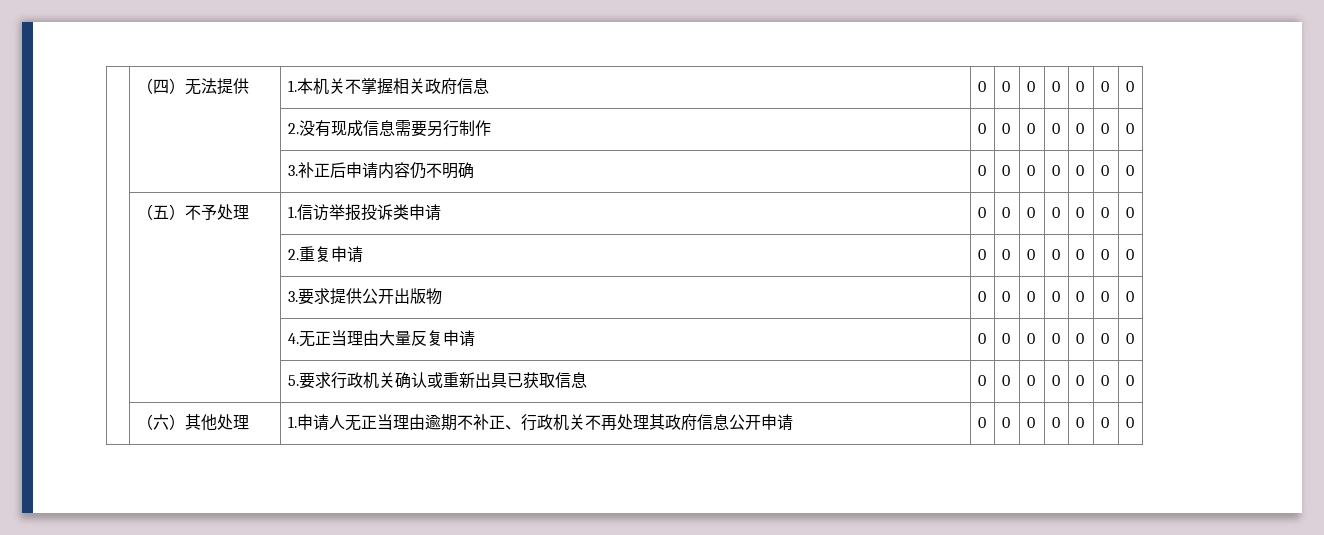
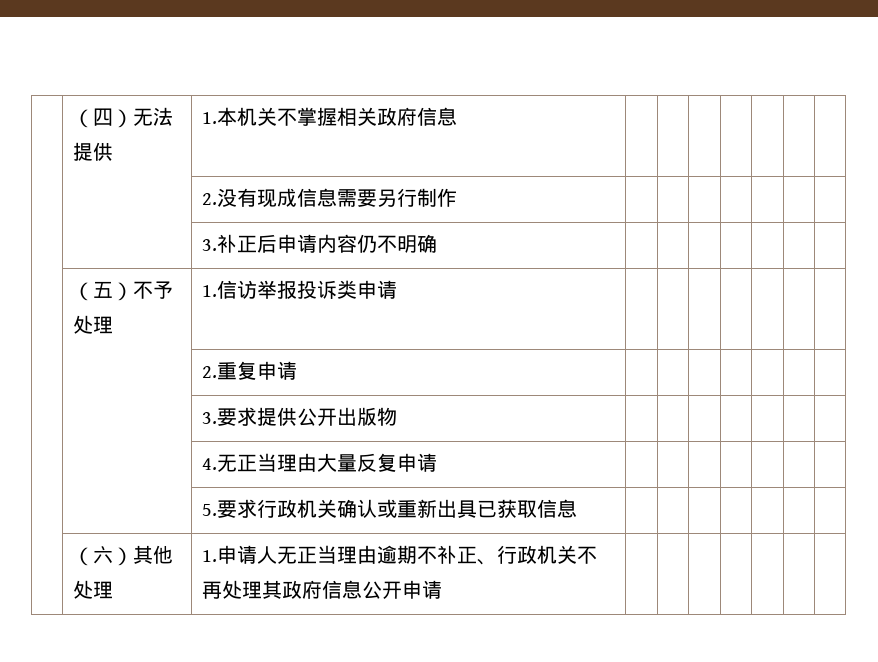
- | （四）无法提供 | 1.本机关不掌握相关政府信息 | 0 | 0 | 0 | 0 | 0 | 0 | 0
+ | （四）无法提供 | 1.本机关不掌握相关政府信息 | | | | | | |
- | | 2.没有现成信息需要另行制作 | 0 | 0 | 0 | 0 | 0 | 0 | 0
+ | | 2.没有现成信息需要另行制作 | | | | | | |
- | | 3.补正后申请内容仍不明确 | 0 | 0 | 0 | 0 | 0 | 0 | 0
+ | | 3.补正后申请内容仍不明确 | | | | | | |
- | （五）不予处理 | 1.信访举报投诉类申请 | 0 | 0 | 0 | 0 | 0 | 0 | 0
- | | 2.重复申请 | 0 | 0 | 0 | 0 | 0 | 0 | 0
+ | （五）不予处理 | 1.信访举报投诉类申请 | | | | | | |
+ | | 2.重复申请 | | | | | | |
- | | 3.要求提供公开出版物 | 0 | 0 | 0 | 0 | 0 | 0 | 0
+ | | 3.要求提供公开出版物 | | | | | | |
- | | 4.无正当理由大量反复申请 | 0 | 0 | 0 | 0 | 0 | 0 | 0
+ | | 4.无正当理由大量反复申请 | | | | | | |
- | | 5.要求行政机关确认或重新出具已获取信息 | 0 | 0 | 0 | 0 | 0 | 0 | 0
+ | | 5.要求行政机关确认或重新出具已获取信息 | | | | | | |
- | （六）其他处理 | 1.申请人无正当理由逾期不补正、行政机关不再处理其政府信息公开申请 | 0 | 0 | 0 | 0 | 0 | 0 | 0
+ | （六）其他处理 | 1.申请人无正当理由逾期不补正、行政机关不再处理其政府信息公开申请 | | | | | | |

